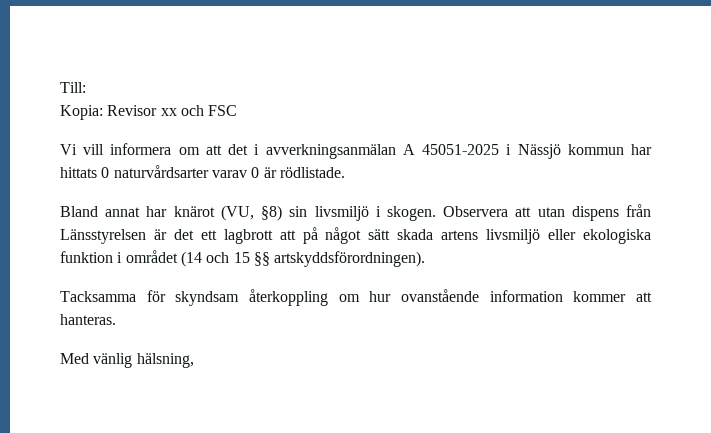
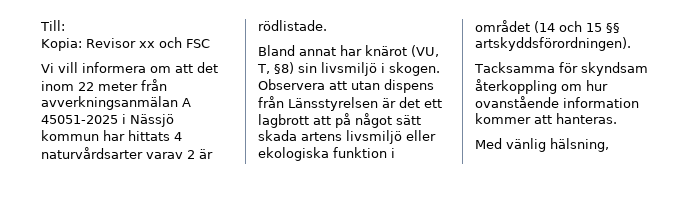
- Vi vill informera om att det i avverkningsanmälan A 45051-2025 i Nässjö kommun har hittats 0 naturvårdsarter varav 0 är rödlistade.
+ Vi vill informera om att det inom 22 meter från avverkningsanmälan A 45051-2025 i Nässjö kommun har hittats 4 naturvårdsarter varav 2 är rödlistade.
- Bland annat har knärot (VU, §8) sin livsmiljö i skogen.
+ Bland annat har knärot (VU, T, §8) sin livsmiljö i skogen.

